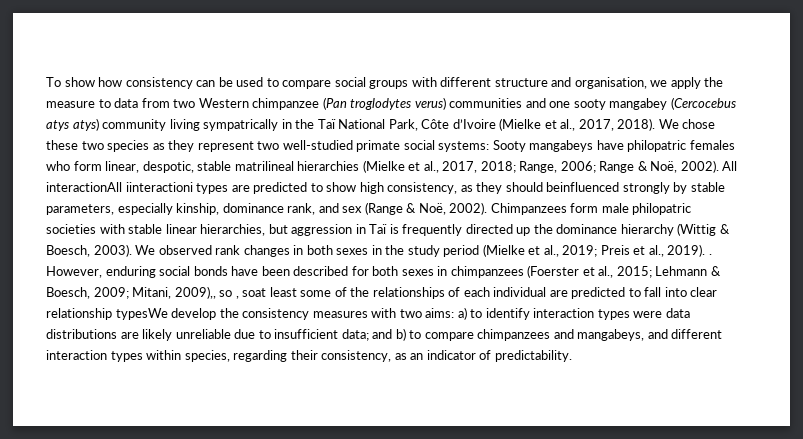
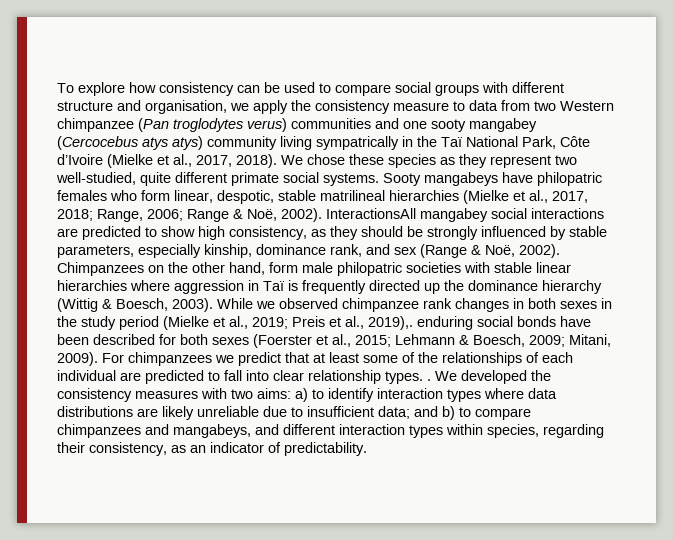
- To show how consistency can be used to compare social groups with different structure and organisation, we apply the measure to data from two Western chimpanzee (Pan troglodytes verus) communities and one sooty mangabey (Cercocebus atys atys) community living sympatrically in the Taï National Park, Côte d’Ivoire (Mielke et al., 2017, 2018).
+ To explore how consistency can be used to compare social groups with different structure and organisation, we apply the consistency measure to data from two Western chimpanzee (Pan troglodytes verus) communities and one sooty mangabey (Cercocebus atys atys) community living sympatrically in the Taï National Park, Côte d’Ivoire (Mielke et al., 2017, 2018).
- We chose these two species as they represent two well-studied primate social systems: Sooty mangabeys have philopatric females who form linear, despotic, stable matrilineal hierarchies (Mielke et al., 2017, 2018; Range, 2006; Range & Noë, 2002).
+ We chose these species as they represent two well-studied, quite different primate social systems. Sooty mangabeys have philopatric females who form linear, despotic, stable matrilineal hierarchies (Mielke et al., 2017, 2018; Range, 2006; Range & Noë, 2002).
- All interactionAll iinteractioni types are predicted to show high consistency, as they should beinfluenced strongly by stable parameters, especially kinship, dominance rank, and sex (Range & Noë, 2002).
+ InteractionsAll mangabey social interactions are predicted to show high consistency, as they should be strongly influenced by stable parameters, especially kinship, dominance rank, and sex (Range & Noë, 2002).
- Chimpanzees form male philopatric societies with stable linear hierarchies, but aggression in Taï is frequently directed up the dominance hierarchy (Wittig & Boesch, 2003).
+ Chimpanzees on the other hand, form male philopatric societies with stable linear hierarchies where aggression in Taï is frequently directed up the dominance hierarchy (Wittig & Boesch, 2003).
- We observed rank changes in both sexes in the study period (Mielke et al., 2019;
+ While we observed chimpanzee rank changes in both sexes in the study period (Mielke et al., 2019;
- Preis et al., 2019). . However, enduring social bonds have been described for both sexes in chimpanzees (Foerster et al., 2015;
+ Preis et al., 2019),. enduring social bonds have been described for both sexes (Foerster et al., 2015;
- Mitani, 2009),, so , soat least some of the relationships of each individual are predicted to fall into clear relationship typesWe develop the consistency measures with two aims:
+ Mitani, 2009). For chimpanzees we predict that at least some of the relationships of each individual are predicted to fall into clear relationship types. . We developed the consistency measures with two aims:
- a) to identify interaction types were data distributions are likely unreliable due to insufficient data;
+ a) to identify interaction types where data distributions are likely unreliable due to insufficient data;

